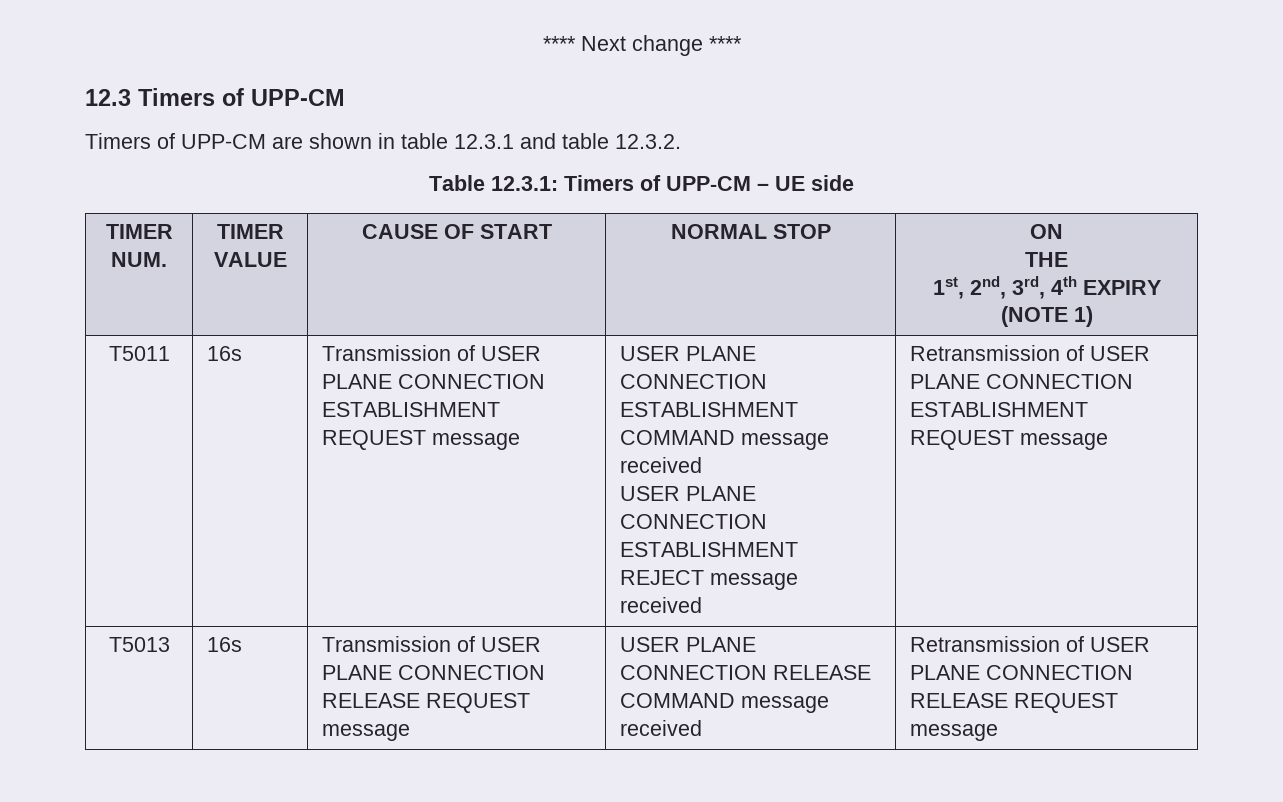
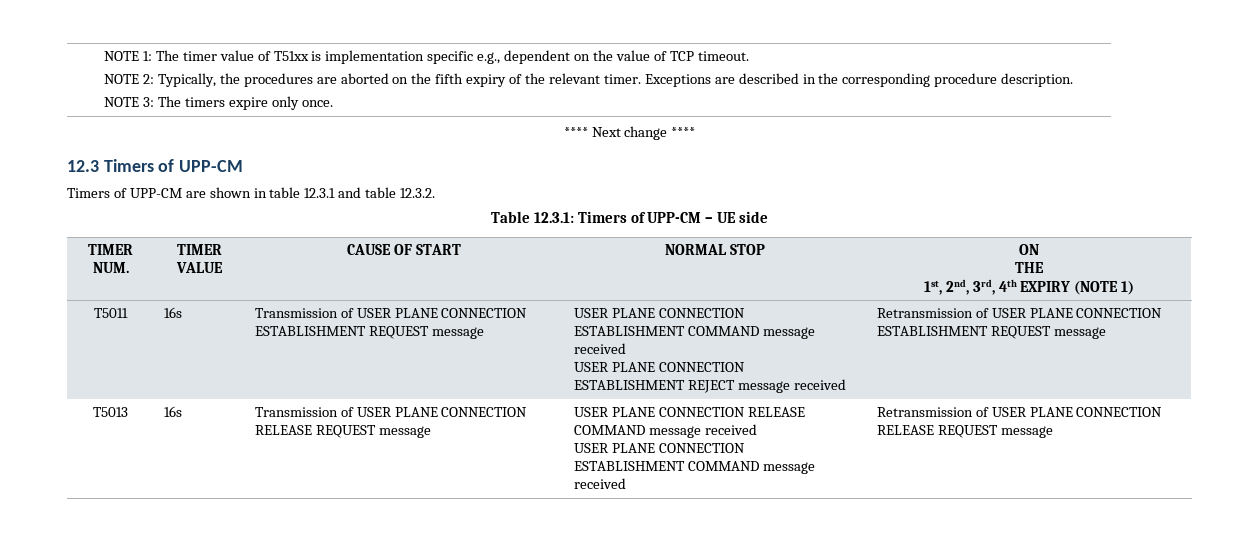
+ NOTE 1: The timer value of T51xx is implementation specific e.g., dependent on the value of TCP timeout.
+ NOTE 2: Typically, the procedures are aborted on the fifth expiry of the relevant timer. Exceptions are described in the corresponding procedure description.
+ NOTE 3: The timers expire only once.
- T5013 | 16s | Transmission of USER PLANE CONNECTION RELEASE REQUEST message | USER PLANE CONNECTION RELEASE COMMAND message received | Retransmission of USER PLANE CONNECTION RELEASE REQUEST message
+ T5013 | 16s | Transmission of USER PLANE CONNECTION RELEASE REQUEST message | USER PLANE CONNECTION RELEASE COMMAND message received
+ USER PLANE CONNECTION ESTABLISHMENT COMMAND message received | Retransmission of USER PLANE CONNECTION RELEASE REQUEST message

